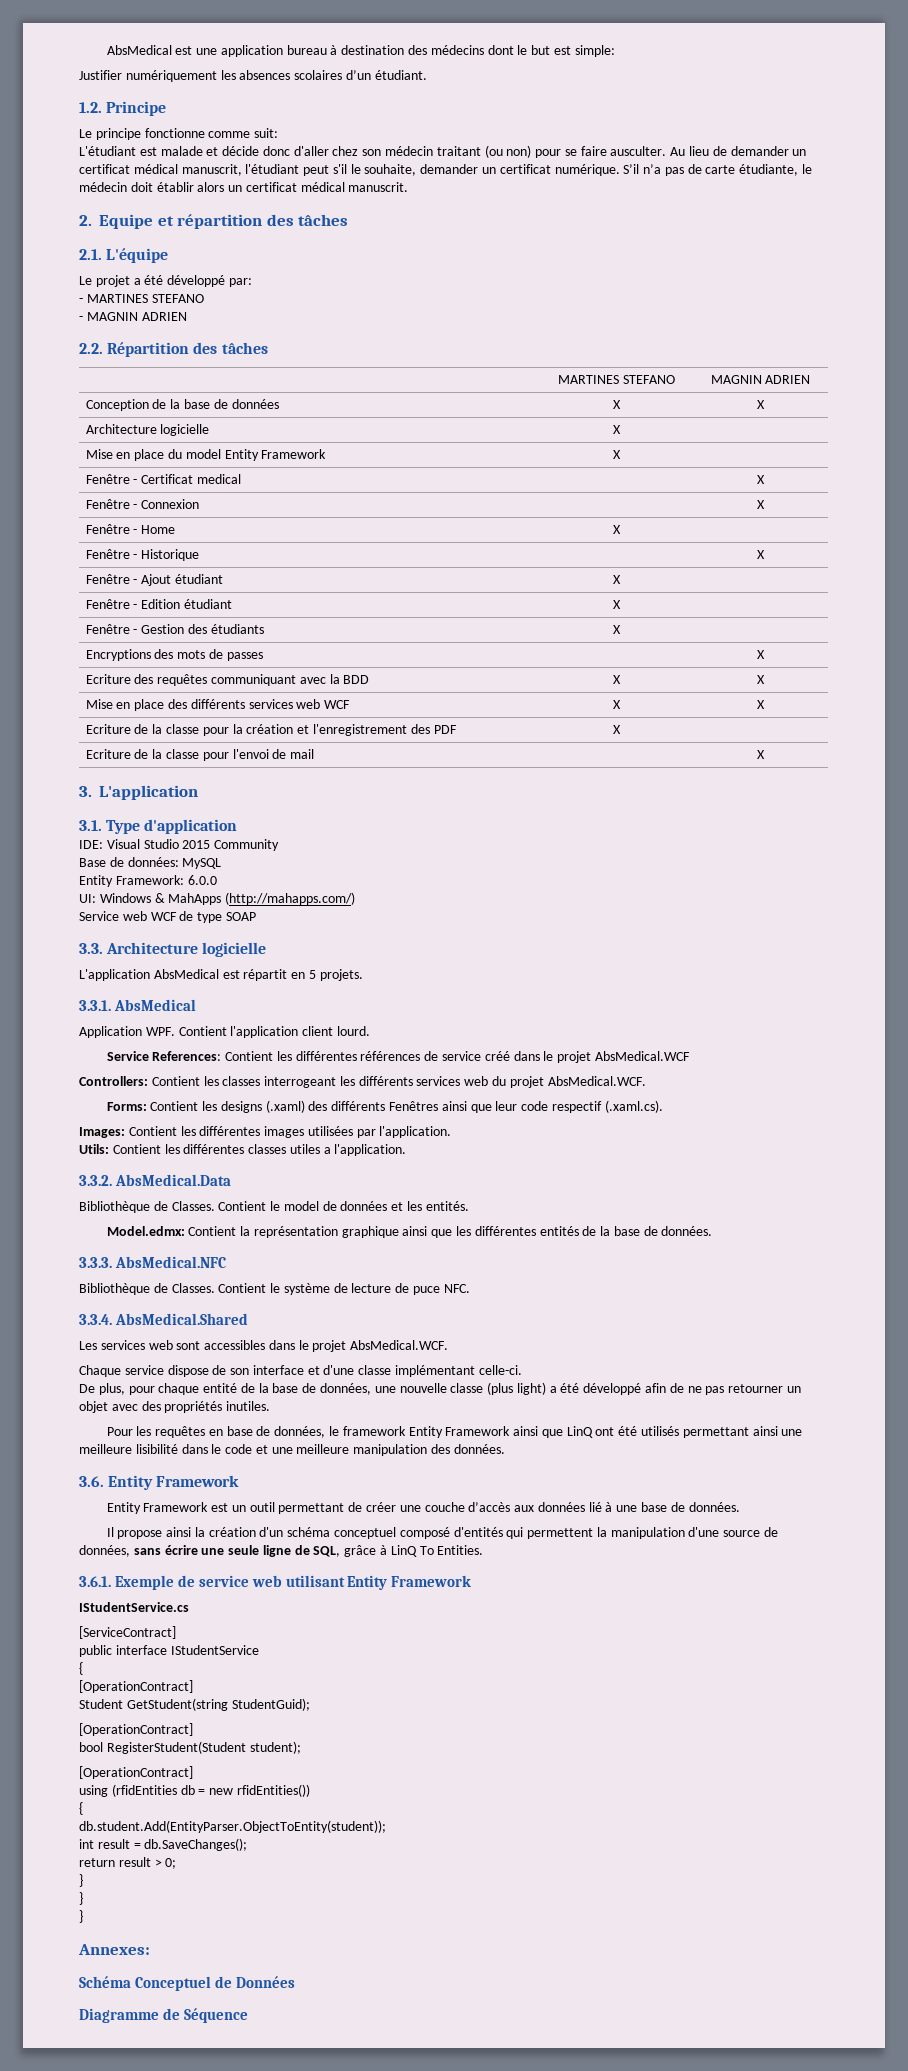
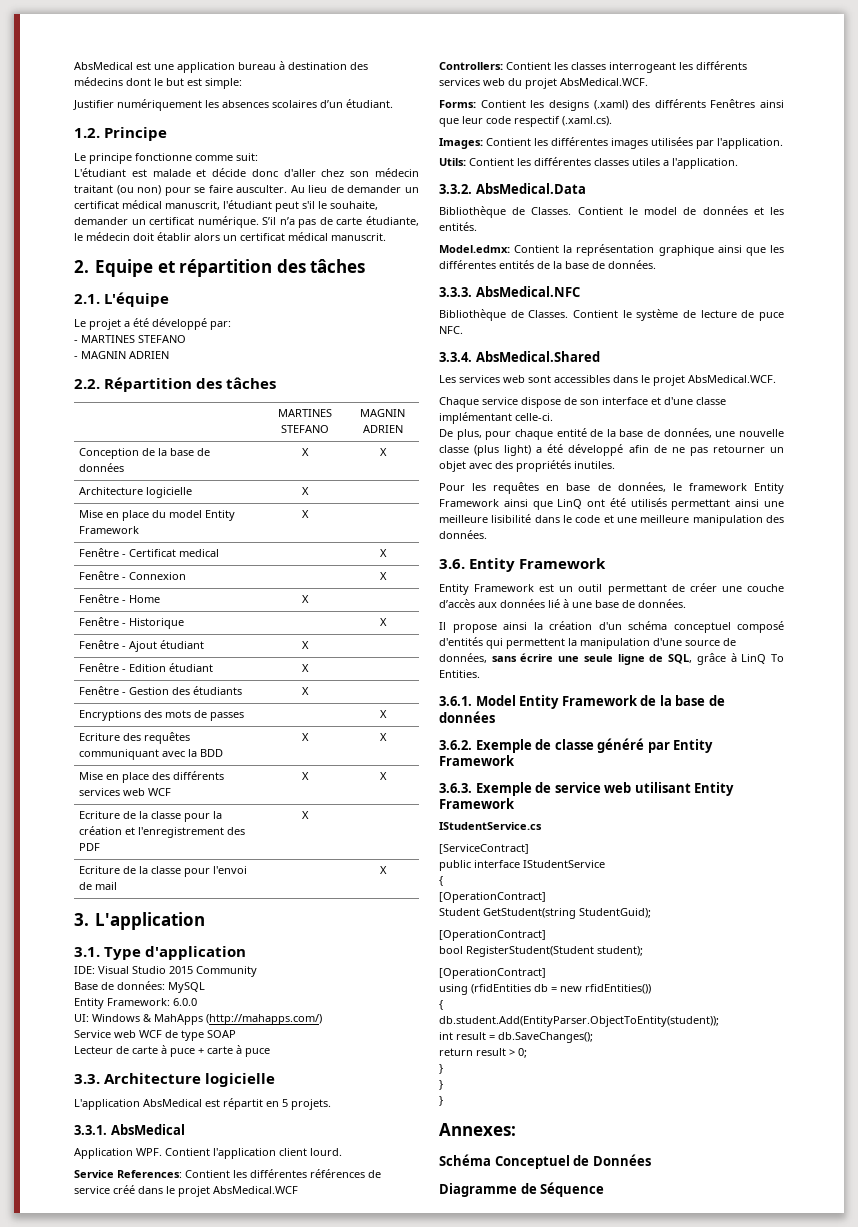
+ Lecteur de carte à puce + carte à puce
- 3.6.1. Exemple de service web utilisant Entity Framework
+ 3.6.1. Model Entity Framework de la base de données
+ 3.6.2. Exemple de classe généré par Entity Framework
+ 3.6.3. Exemple de service web utilisant Entity Framework

